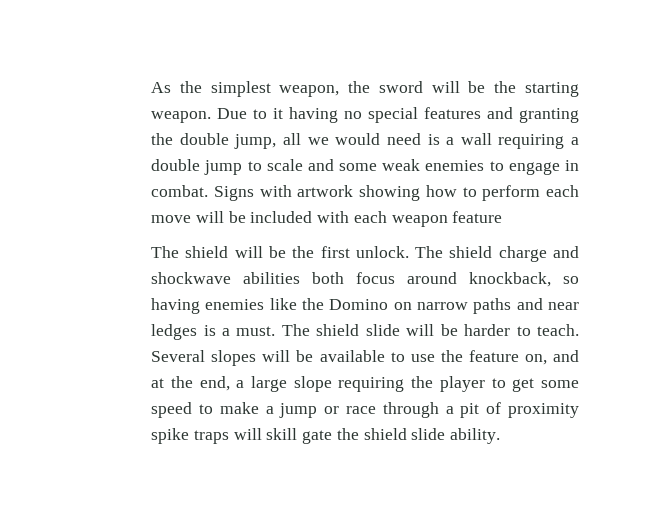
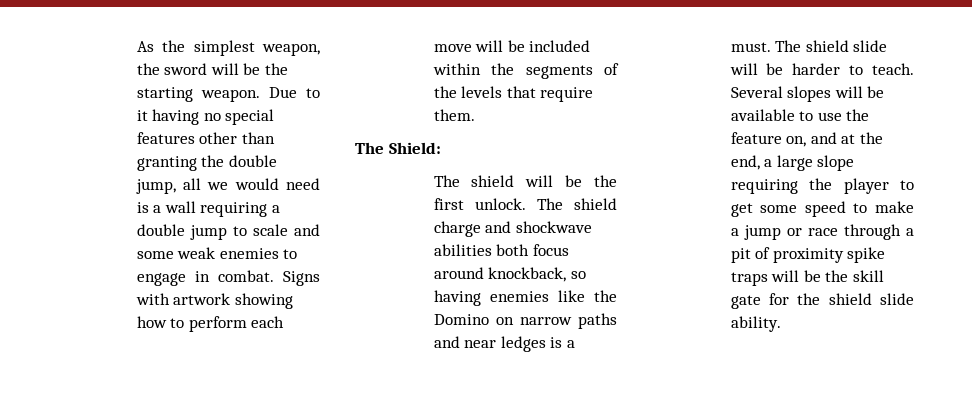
- Due to it having no special features and granting the double jump, all we would need is a wall requiring a double jump to scale and some weak enemies to engage in combat.
+ Due to it having no special features other than granting the double jump, all we would need is a wall requiring a double jump to scale and some weak enemies to engage in combat.
- Signs with artwork showing how to perform each move will be included with each weapon feature
+ Signs with artwork showing how to perform each move will be included within the segments of the levels that require them.
+ The Shield:
- Several slopes will be available to use the feature on, and at the end, a large slope requiring the player to get some speed to make a jump or race through a pit of proximity spike traps will skill gate the shield slide ability.
+ Several slopes will be available to use the feature on, and at the end, a large slope requiring the player to get some speed to make a jump or race through a pit of proximity spike traps will be the skill gate for the shield slide ability.

